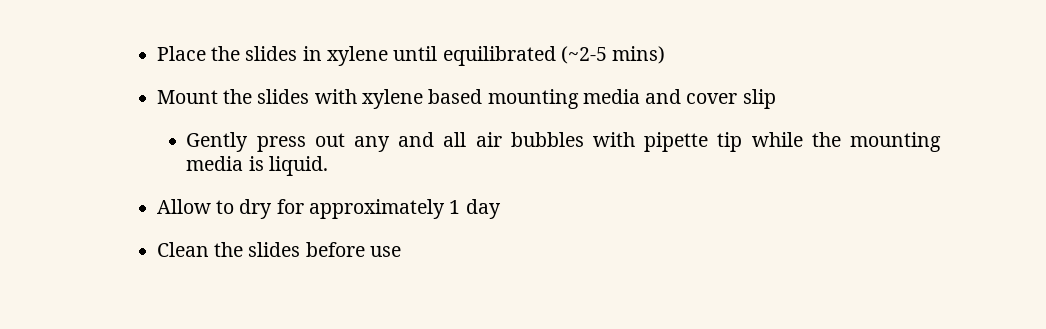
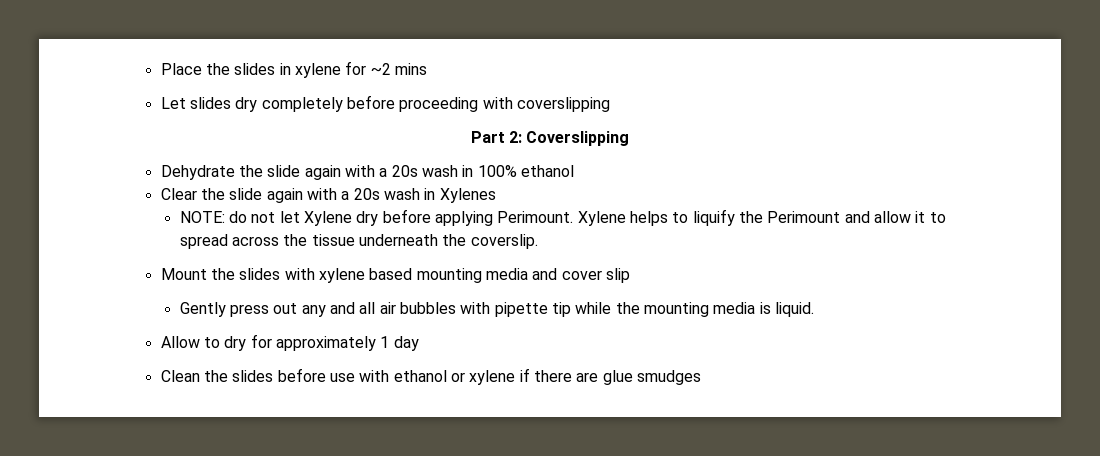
- Place the slides in xylene until equilibrated (~2-5 mins)
+ Place the slides in xylene for ~2 mins
+ Let slides dry completely before proceeding with coverslipping
+ Part 2: Coverslipping
+ Dehydrate the slide again with a 20s wash in 100% ethanol
+ Clear the slide again with a 20s wash in Xylenes
+ NOTE: do not let Xylene dry before applying Perimount. Xylene helps to liquify the Perimount and allow it to spread across the tissue underneath the coverslip.
- Clean the slides before use
+ Clean the slides before use with ethanol or xylene if there are glue smudges

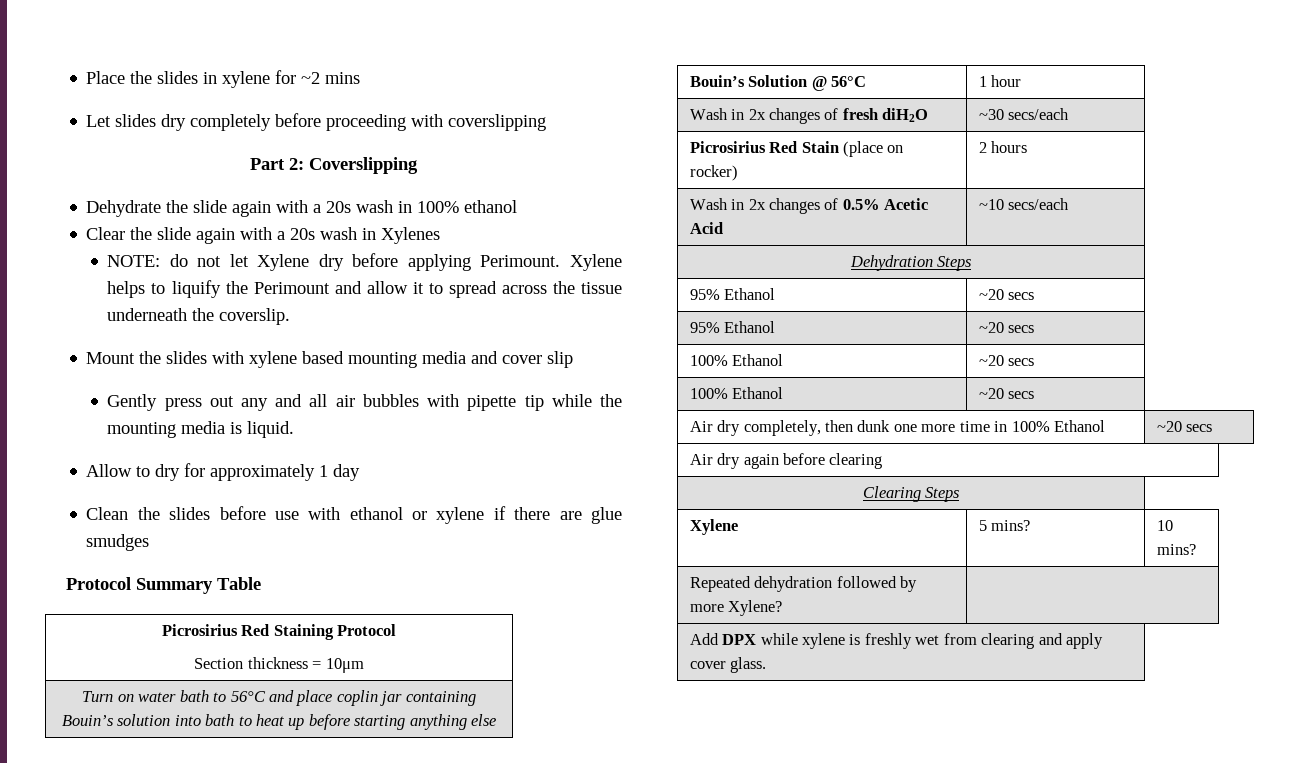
+ Protocol Summary Table
+ Picrosirius Red Staining Protocol
+ Section thickness = 10μm
+ Turn on water bath to 56°C and place coplin jar containing Bouin’s solution into bath to heat up before starting anything else
+ Bouin’s Solution @ 56°C | 1 hour
+ Wash in 2x changes of fresh diH2O | ~30 secs/each
+ Picrosirius Red Stain (place on rocker) | 2 hours
+ Wash in 2x changes of 0.5% Acetic Acid | ~10 secs/each
+ Dehydration Steps
+ 95% Ethanol | ~20 secs
+ 95% Ethanol | ~20 secs
+ 100% Ethanol | ~20 secs
+ 100% Ethanol | ~20 secs
+ Air dry completely, then dunk one more time in 100% Ethanol | ~20 secs
+ Air dry again before clearing
+ Clearing Steps
+ Xylene | 5 mins? | 10 mins?
+ Repeated dehydration followed by more Xylene? |
+ Add DPX while xylene is freshly wet from clearing and apply cover glass.

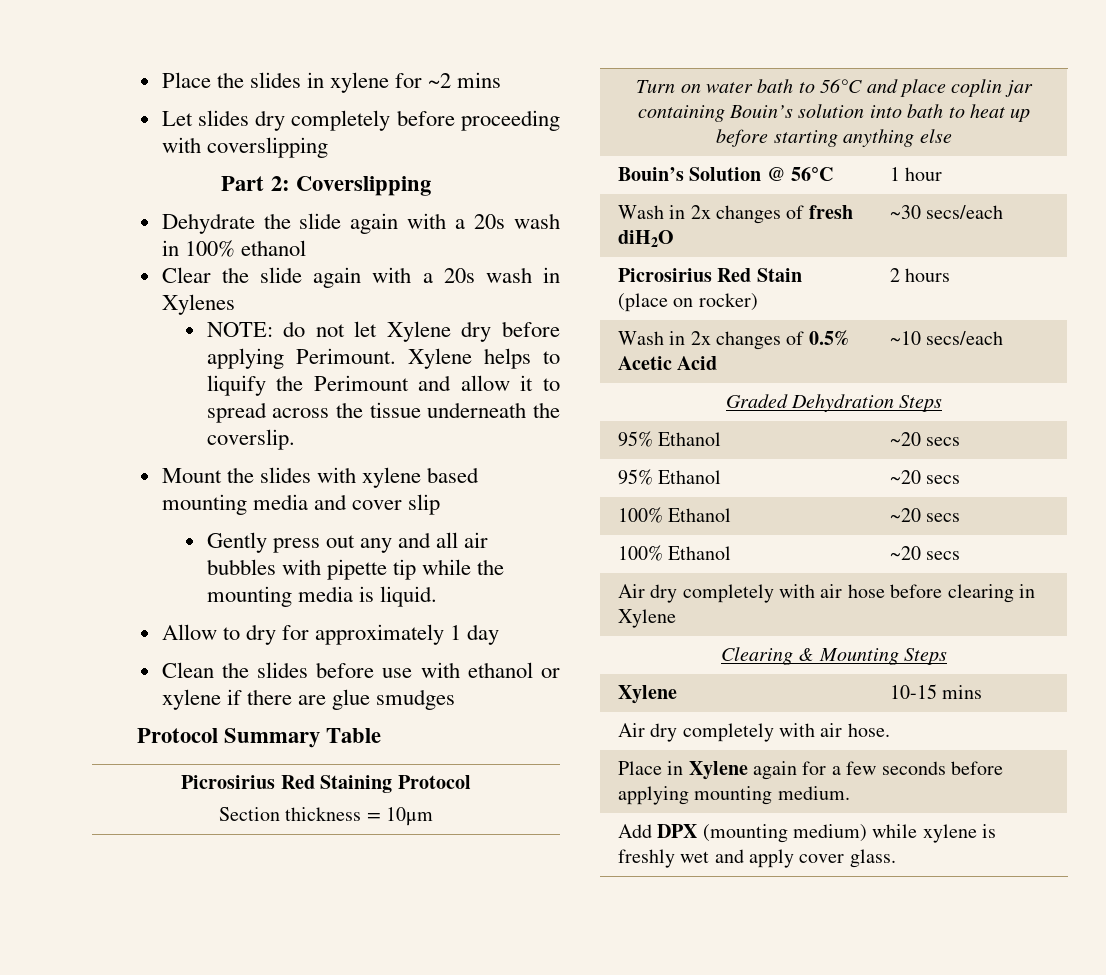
- Dehydration Steps
+ Graded Dehydration Steps
- Air dry completely, then dunk one more time in 100% Ethanol | ~20 secs
- Air dry again before clearing
+ Air dry completely with air hose before clearing in Xylene
- Clearing Steps
+ Clearing & Mounting Steps
- Xylene | 5 mins? | 10 mins?
- Repeated dehydration followed by more Xylene? |
+ Xylene | 10-15 mins
+ Air dry completely with air hose.
+ Place in Xylene again for a few seconds before applying mounting medium.
- Add DPX while xylene is freshly wet from clearing and apply cover glass.
+ Add DPX (mounting medium) while xylene is freshly wet and apply cover glass.

